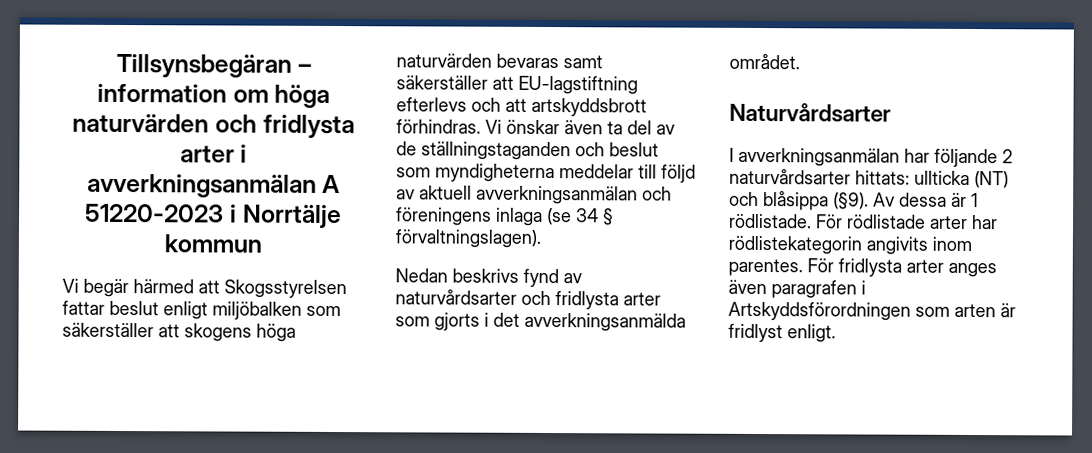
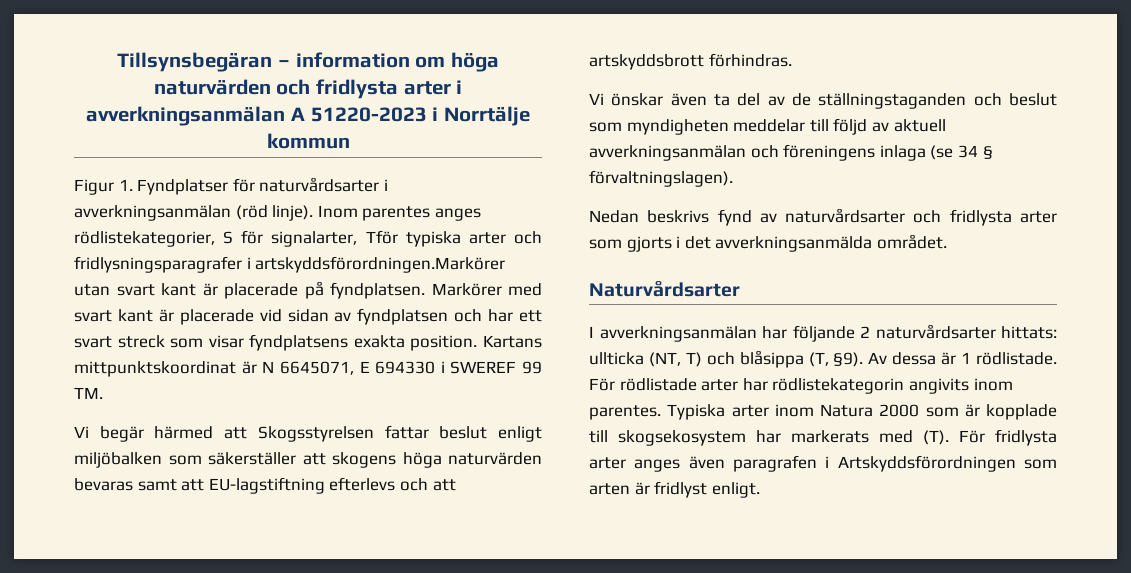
+ Figur 1. Fyndplatser för naturvårdsarter i avverkningsanmälan (röd linje). Inom parentes anges rödlistekategorier, S för signalarter, Tför typiska arter och fridlysningsparagrafer i artskyddsförordningen.Markörer utan svart kant är placerade på fyndplatsen. Markörer med svart kant är placerade vid sidan av fyndplatsen och har ett svart streck som visar fyndplatsens exakta position. Kartans mittpunktskoordinat är N 6645071, E 694330 i SWEREF 99 TM.
- Vi begär härmed att Skogsstyrelsen fattar beslut enligt miljöbalken som säkerställer att skogens höga naturvärden bevaras samt säkerställer att EU-lagstiftning efterlevs och att artskyddsbrott förhindras. Vi önskar även ta del av de ställningstaganden och beslut som myndigheterna meddelar till följd av aktuell avverkningsanmälan och föreningens inlaga (se 34 § förvaltningslagen).
+ Vi begär härmed att Skogsstyrelsen fattar beslut enligt miljöbalken som säkerställer att skogens höga naturvärden bevaras samt att EU-lagstiftning efterlevs och att artskyddsbrott förhindras.
+ Vi önskar även ta del av de ställningstaganden och beslut som myndigheten meddelar till följd av aktuell avverkningsanmälan och föreningens inlaga (se 34 § förvaltningslagen).
- I avverkningsanmälan har följande 2 naturvårdsarter hittats: ullticka (NT) och blåsippa (§9).
+ I avverkningsanmälan har följande 2 naturvårdsarter hittats: ullticka (NT, T) och blåsippa (T, §9).
- För fridlysta arter anges även paragrafen i Artskyddsförordningen som arten är fridlyst enligt.
+ Typiska arter inom Natura 2000 som är kopplade till skogsekosystem har markerats med (T). För fridlysta arter anges även paragrafen i Artskyddsförordningen som arten är fridlyst enligt.

